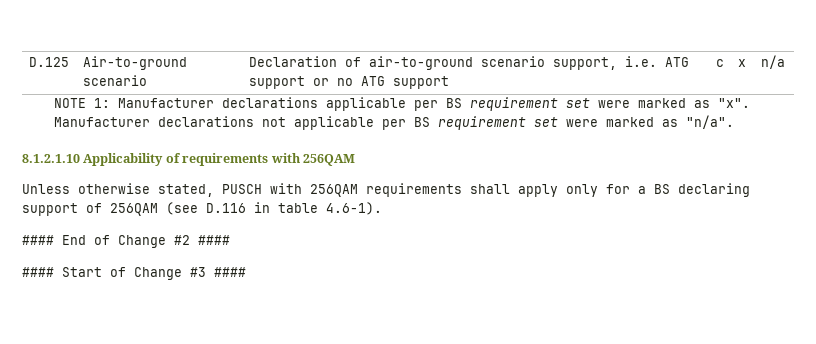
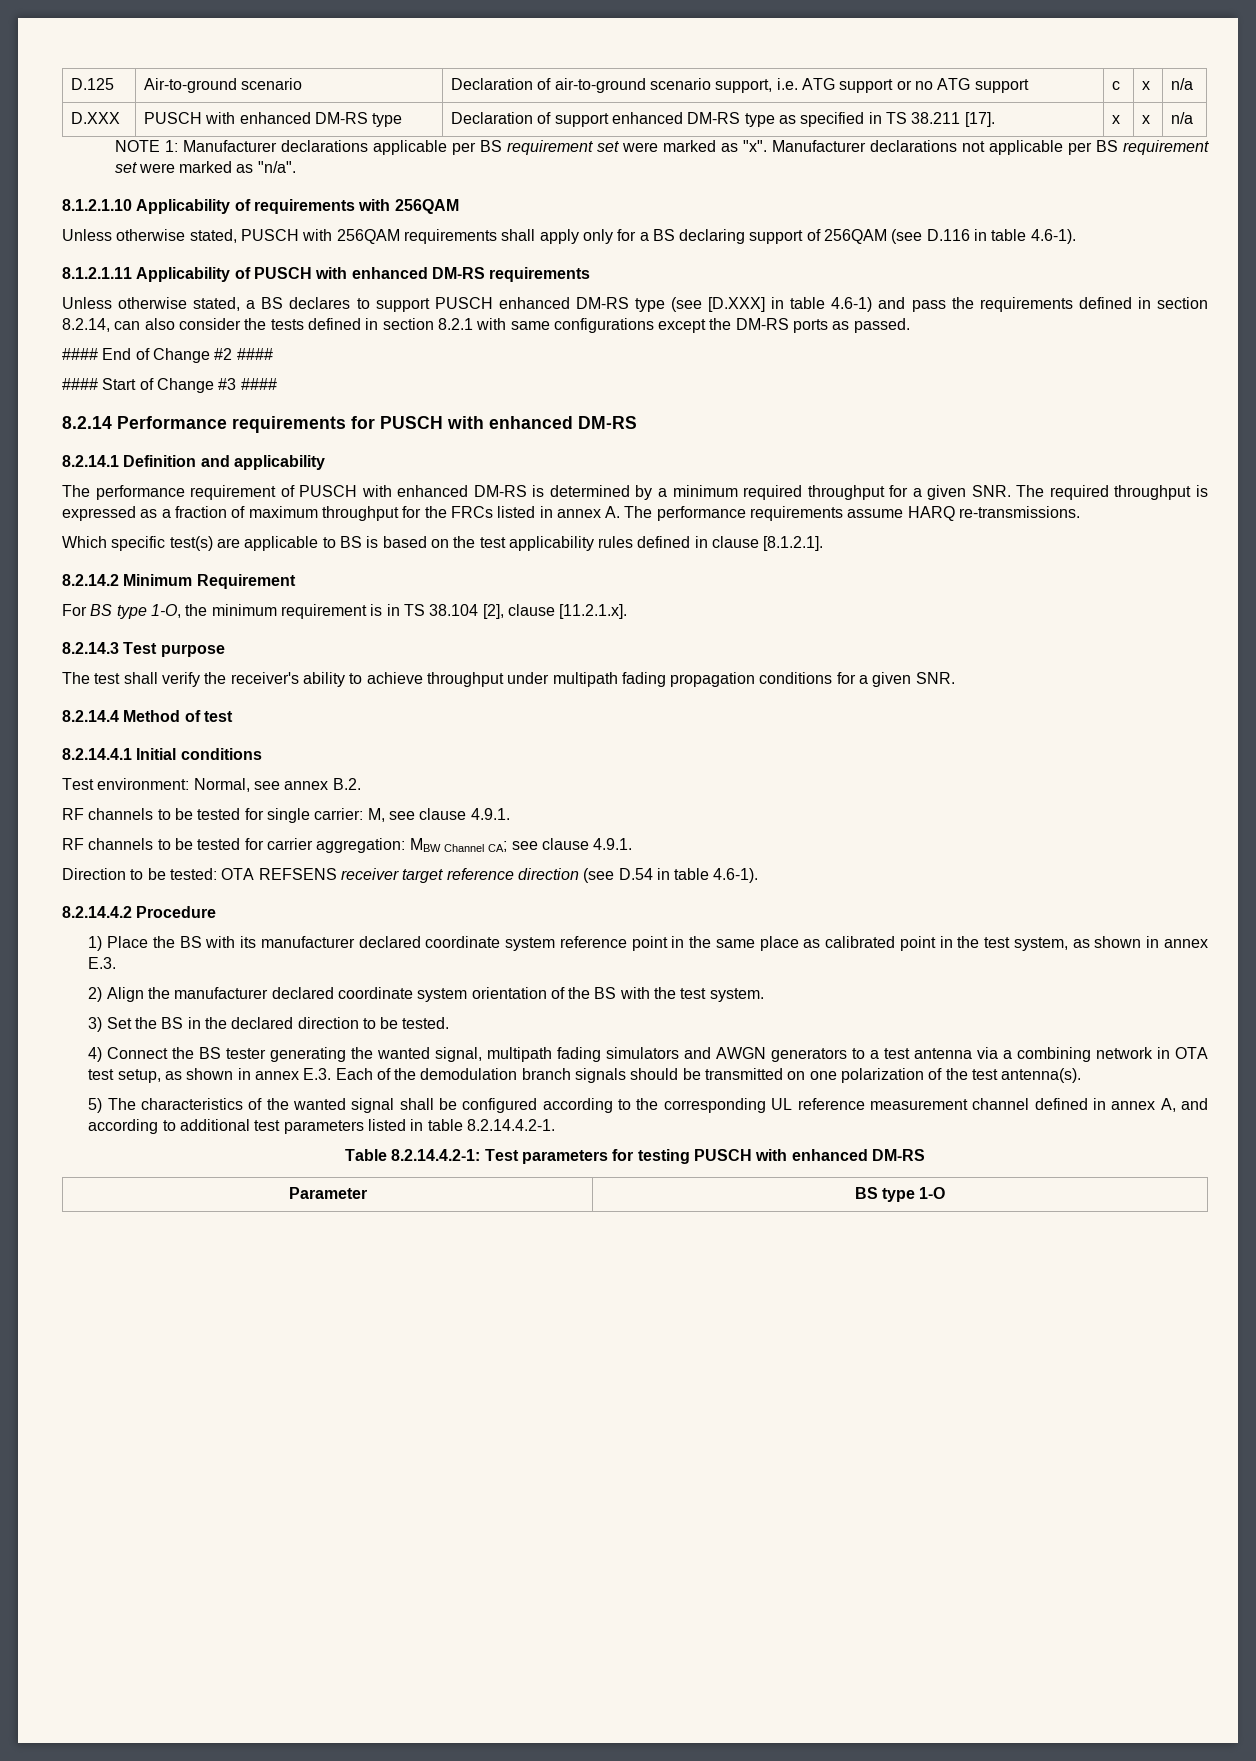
+ D.XXX | PUSCH with enhanced DM-RS type | Declaration of support enhanced DM-RS type as specified in TS 38.211 [17]. | x | x | n/a
+ 8.1.2.1.11 Applicability of PUSCH with enhanced DM-RS requirements
+ Unless otherwise stated, a BS declares to support PUSCH enhanced DM-RS type (see [D.XXX] in table 4.6-1) and pass the requirements defined in section 8.2.14, can also consider the tests defined in section 8.2.1 with same configurations except the DM-RS ports as passed.
+ 8.2.14 Performance requirements for PUSCH with enhanced DM-RS
+ 8.2.14.1 Definition and applicability
+ The performance requirement of PUSCH with enhanced DM-RS is determined by a minimum required throughput for a given SNR. The required throughput is expressed as a fraction of maximum throughput for the FRCs listed in annex A. The performance requirements assume HARQ re-transmissions.
+ Which specific test(s) are applicable to BS is based on the test applicability rules defined in clause [8.1.2.1].
+ 8.2.14.2 Minimum Requirement
+ For BS type 1-O, the minimum requirement is in TS 38.104 [2], clause [11.2.1.x].
+ 8.2.14.3 Test purpose
+ The test shall verify the receiver's ability to achieve throughput under multipath fading propagation conditions for a given SNR.
+ 8.2.14.4 Method of test
+ 8.2.14.4.1 Initial conditions
+ Test environment: Normal, see annex B.2.
+ RF channels to be tested for single carrier: M, see clause 4.9.1.
+ RF channels to be tested for carrier aggregation: MBW Channel CA; see clause 4.9.1.
+ Direction to be tested: OTA REFSENS receiver target reference direction (see D.54 in table 4.6-1).
+ 8.2.14.4.2 Procedure
+ 1) Place the BS with its manufacturer declared coordinate system reference point in the same place as calibrated point in the test system, as shown in annex E.3.
+ 2) Align the manufacturer declared coordinate system orientation of the BS with the test system.
+ 3) Set the BS in the declared direction to be tested.
+ 4) Connect the BS tester generating the wanted signal, multipath fading simulators and AWGN generators to a test antenna via a combining network in OTA test setup, as shown in annex E.3. Each of the demodulation branch signals should be transmitted on one polarization of the test antenna(s).
+ 5) The characteristics of the wanted signal shall be configured according to the corresponding UL reference measurement channel defined in annex A, and according to additional test parameters listed in table 8.2.14.4.2-1.
+ Table 8.2.14.4.2-1: Test parameters for testing PUSCH with enhanced DM-RS
+ Parameter | BS type 1-O

